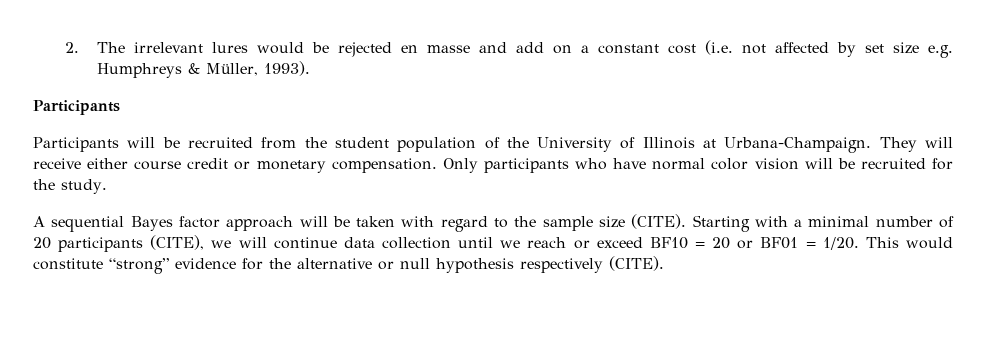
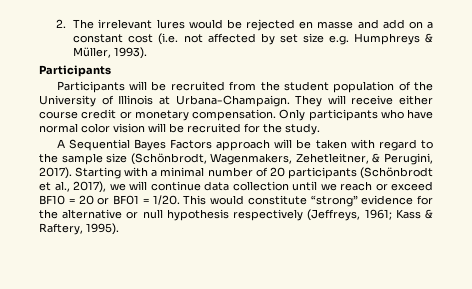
- A sequential Bayes factor approach will be taken with regard to the sample size (CITE).
+ A Sequential Bayes Factors approach will be taken with regard to the sample size (Schönbrodt, Wagenmakers, Zehetleitner, & Perugini, 2017).
- Starting with a minimal number of 20 participants (CITE), we will continue data collection until we reach or exceed BF10 = 20 or BF01 = 1/20.
+ Starting with a minimal number of 20 participants (Schönbrodt et al., 2017), we will continue data collection until we reach or exceed BF10 = 20 or BF01 = 1/20.
- This would constitute “strong” evidence for the alternative or null hypothesis respectively (CITE).
+ This would constitute “strong” evidence for the alternative or null hypothesis respectively (Jeffreys, 1961; Kass & Raftery, 1995).

